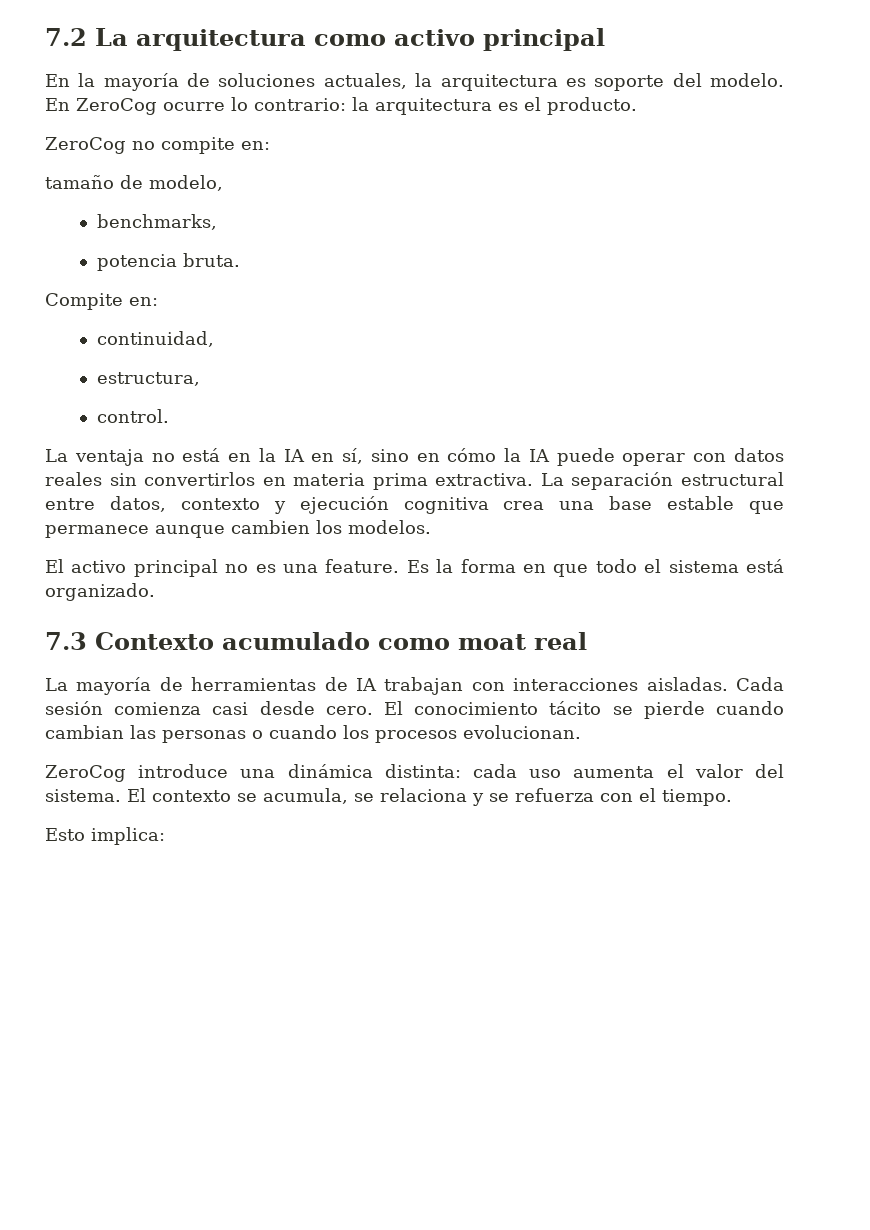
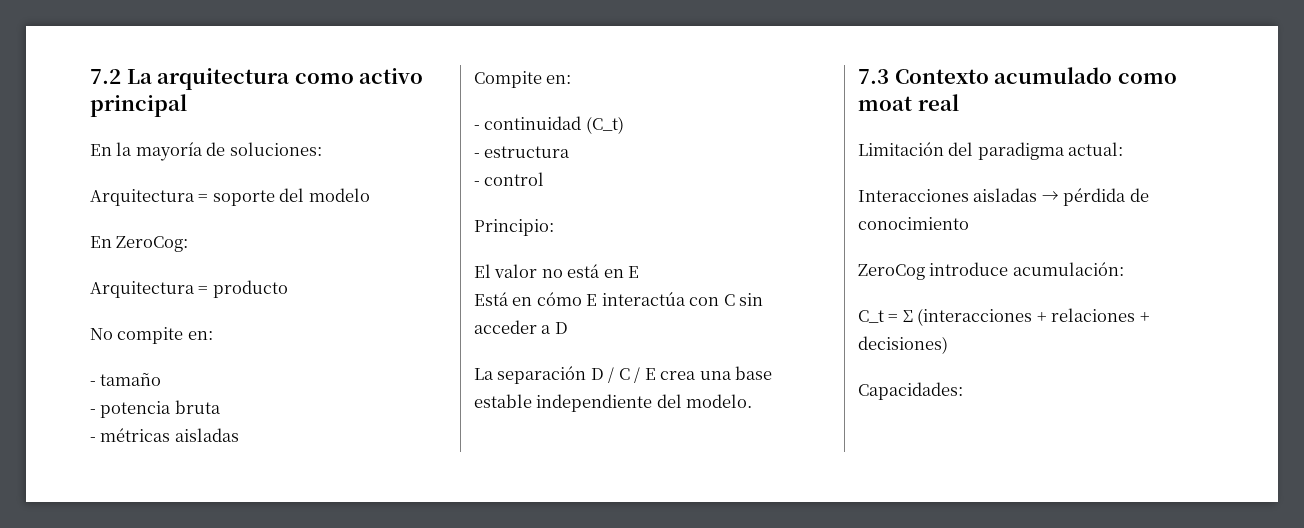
- En la mayoría de soluciones actuales, la arquitectura es soporte del modelo. En ZeroCog ocurre lo contrario: la arquitectura es el producto.
- ZeroCog no compite en:
+ En la mayoría de soluciones:
+ Arquitectura = soporte del modelo
+ En ZeroCog:
+ Arquitectura = producto
+ No compite en:
- tamaño de modelo,
- benchmarks,
- potencia bruta.
+ - tamaño
+ - potencia bruta
+ - métricas aisladas
  Compite en:
- continuidad,
- estructura,
- control.
- La ventaja no está en la IA en sí, sino en cómo la IA puede operar con datos reales sin convertirlos en materia prima extractiva. La separación estructural entre datos, contexto y ejecución cognitiva crea una base estable que permanece aunque cambien los modelos.
- El activo principal no es una feature. Es la forma en que todo el sistema está organizado.
+ - continuidad (C_t)
+ - estructura
+ - control
+ Principio:
+ El valor no está en E
+ Está en cómo E interactúa con C sin acceder a D
+ La separación D / C / E crea una base estable independiente del modelo.
- La mayoría de herramientas de IA trabajan con interacciones aisladas. Cada sesión comienza casi desde cero. El conocimiento tácito se pierde cuando cambian las personas o cuando los procesos evolucionan.
- ZeroCog introduce una dinámica distinta: cada uso aumenta el valor del sistema. El contexto se acumula, se relaciona y se refuerza con el tiempo.
- Esto implica:
+ Limitación del paradigma actual:
+ Interacciones aisladas → pérdida de conocimiento
+ ZeroCog introduce acumulación:
+ C_t = Σ (interacciones + relaciones + decisiones)
+ Capacidades:

